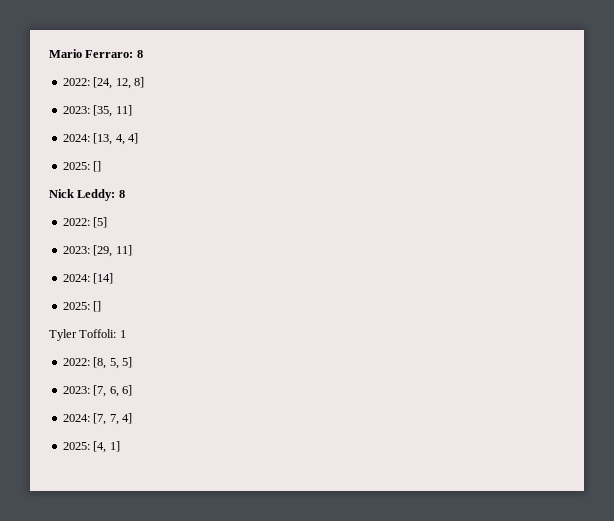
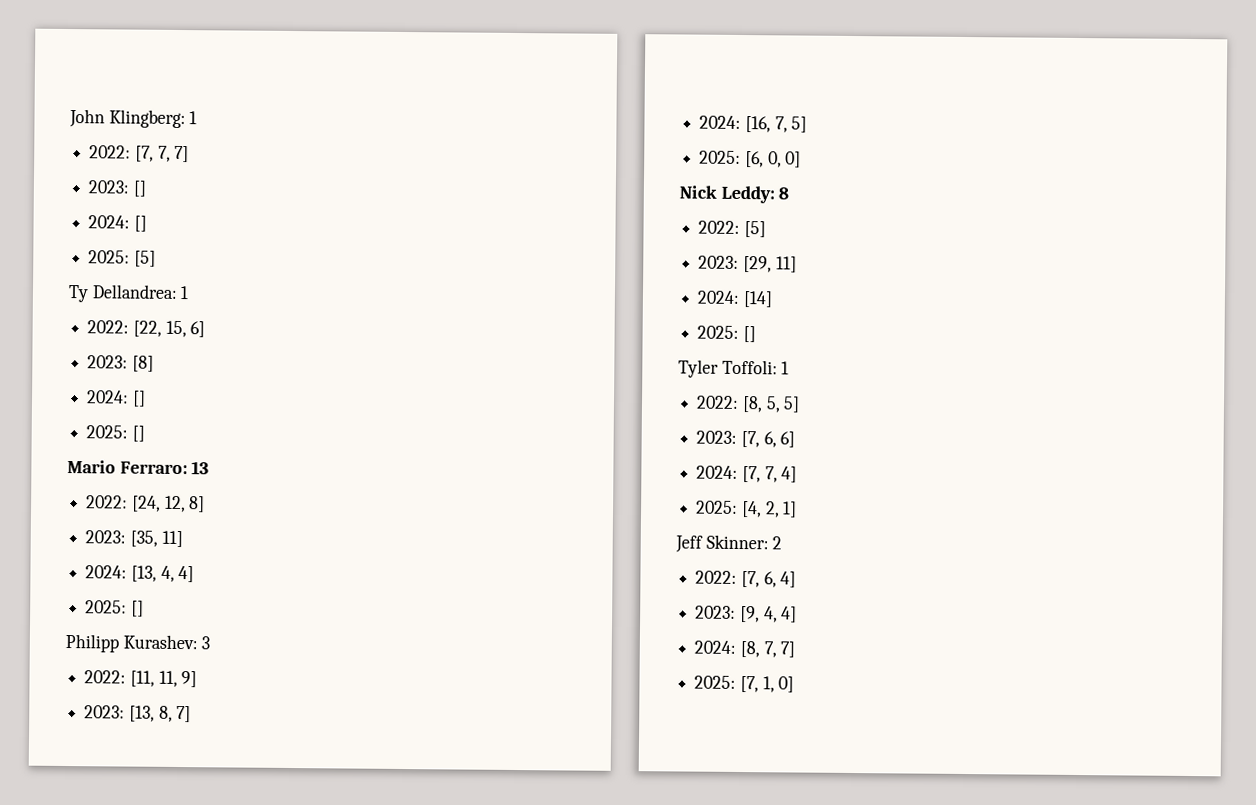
+ John Klingberg: 1
+ 2022: [7, 7, 7]
+ 2023: []
+ 2024: []
+ 2025: [5]
+ Ty Dellandrea: 1
+ 2022: [22, 15, 6]
+ 2023: [8]
+ 2024: []
+ 2025: []
- Mario Ferraro: 8
+ Mario Ferraro: 13
+ Philipp Kurashev: 3
+ 2022: [11, 11, 9]
+ 2023: [13, 8, 7]
+ 2024: [16, 7, 5]
+ 2025: [6, 0, 0]
- 2025: [4, 1]
+ 2025: [4, 2, 1]
+ Jeff Skinner: 2
+ 2022: [7, 6, 4]
+ 2023: [9, 4, 4]
+ 2024: [8, 7, 7]
+ 2025: [7, 1, 0]

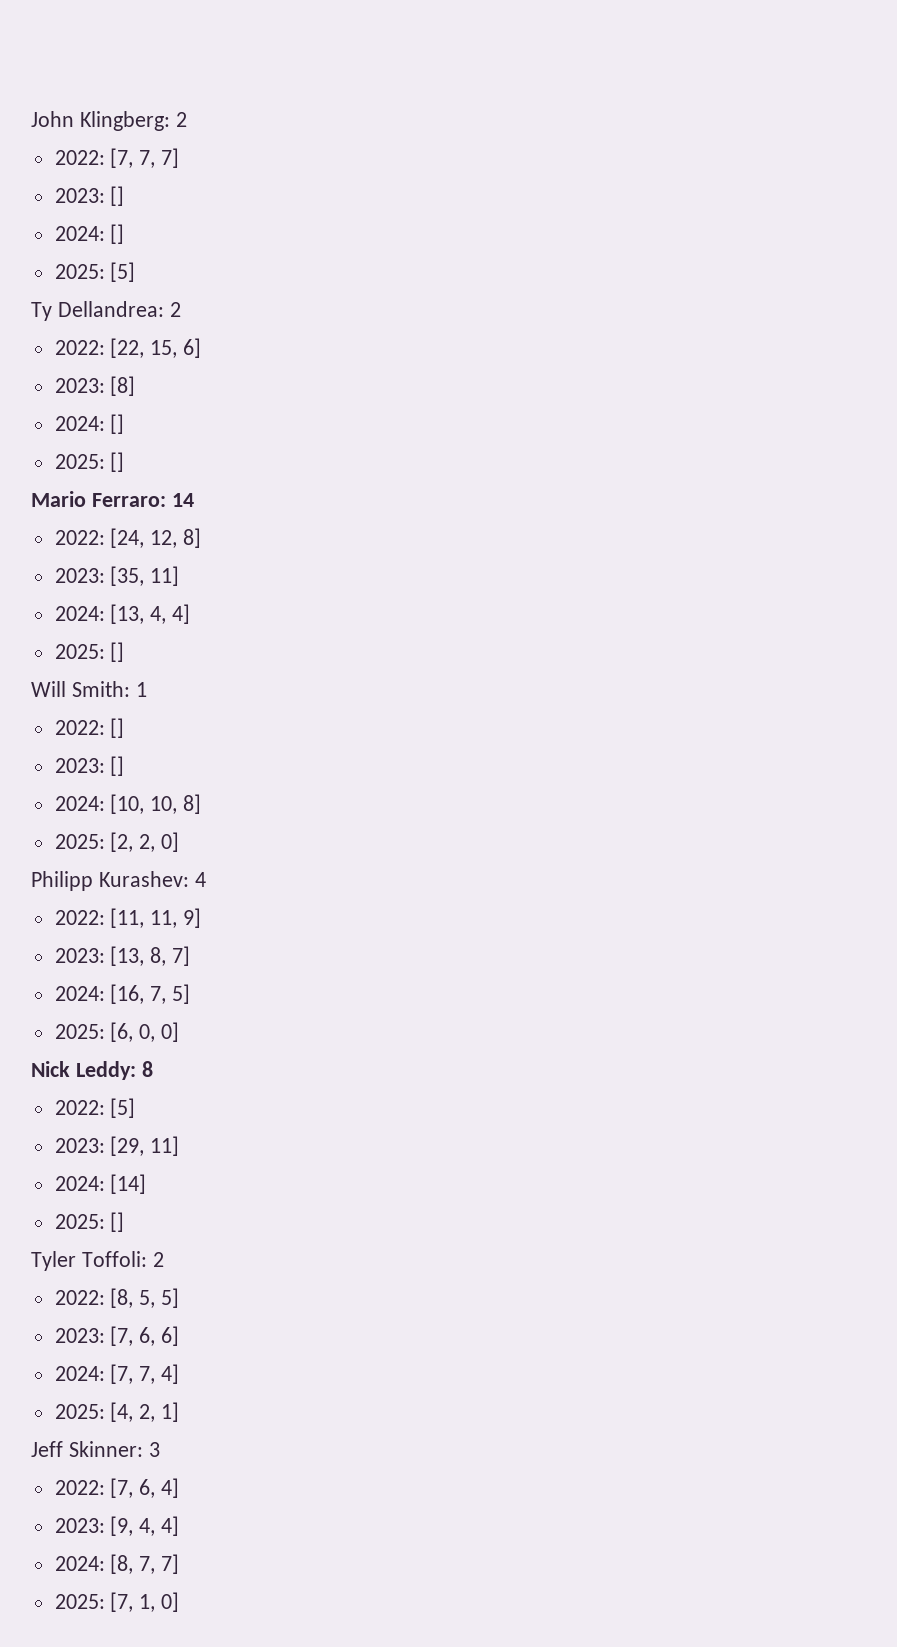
- John Klingberg: 1
+ John Klingberg: 2
- Ty Dellandrea: 1
+ Ty Dellandrea: 2
- Mario Ferraro: 13
+ Mario Ferraro: 14
+ Will Smith: 1
+ 2022: []
+ 2023: []
+ 2024: [10, 10, 8]
+ 2025: [2, 2, 0]
- Philipp Kurashev: 3
+ Philipp Kurashev: 4
- Tyler Toffoli: 1
+ Tyler Toffoli: 2
- Jeff Skinner: 2
+ Jeff Skinner: 3

